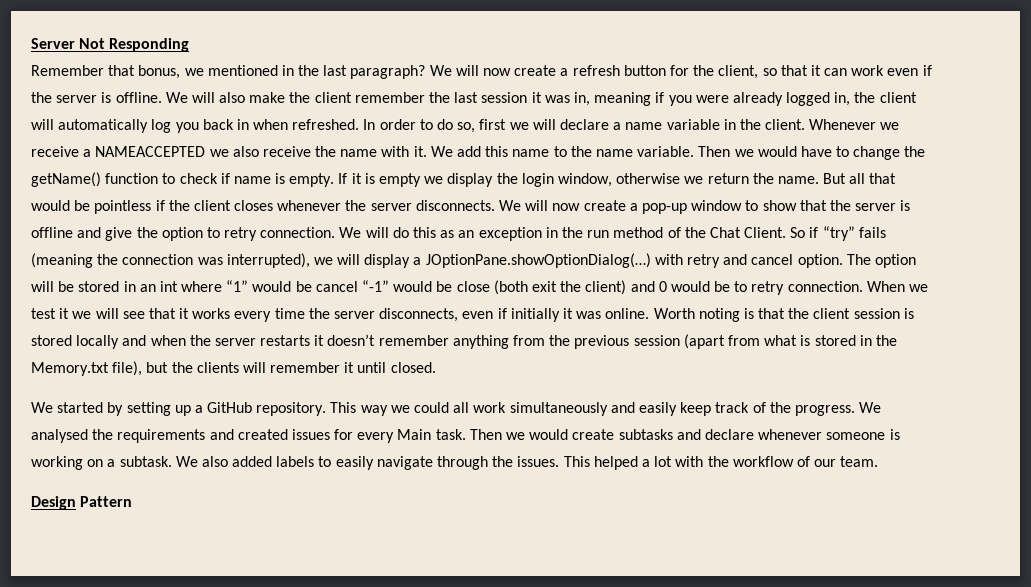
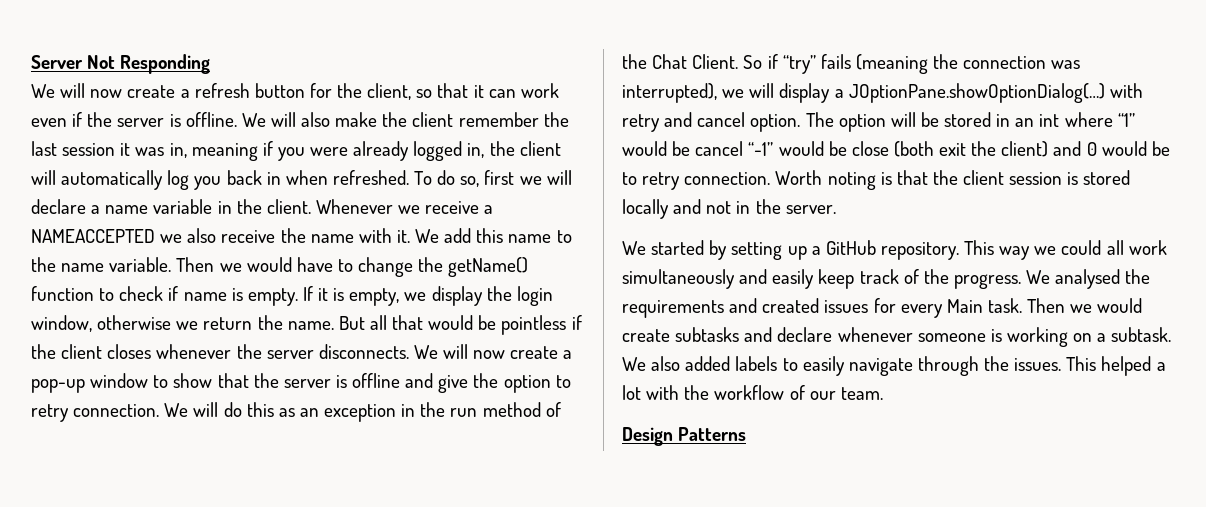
- Remember that bonus, we mentioned in the last paragraph?
- In order to do so, first we will declare a name variable in the client.
+ To do so, first we will declare a name variable in the client.
- If it is empty we display the login window, otherwise we return the name.
+ If it is empty, we display the login window, otherwise we return the name.
- When we test it we will see that it works every time the server disconnects, even if initially it was online.
- Worth noting is that the client session is stored locally and when the server restarts it doesn’t remember anything from the previous session (apart from what is stored in the Memory.txt file), but the clients will remember it until closed.
+ Worth noting is that the client session is stored locally and not in the server.
- Design Pattern
+ Design Patterns

